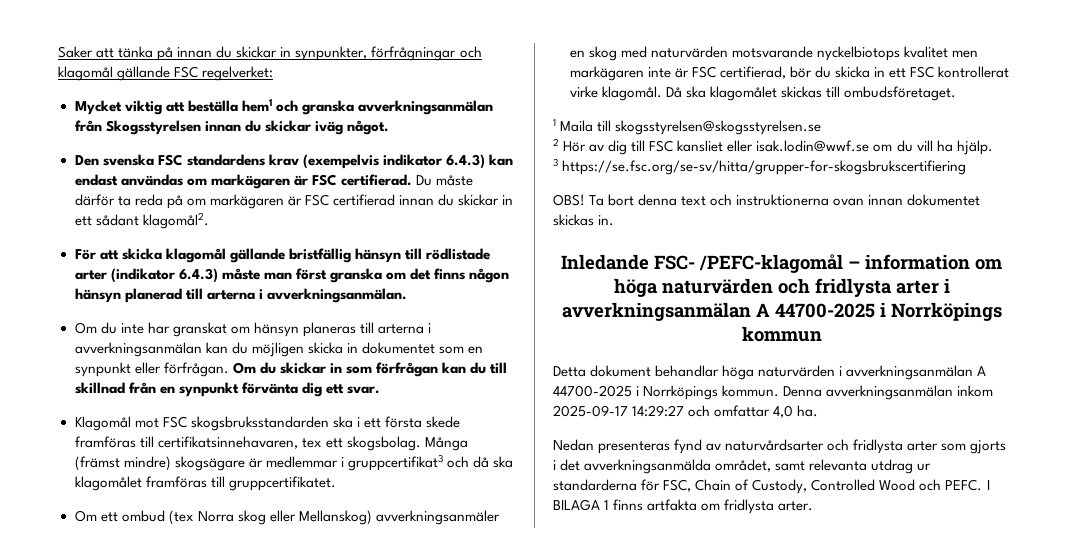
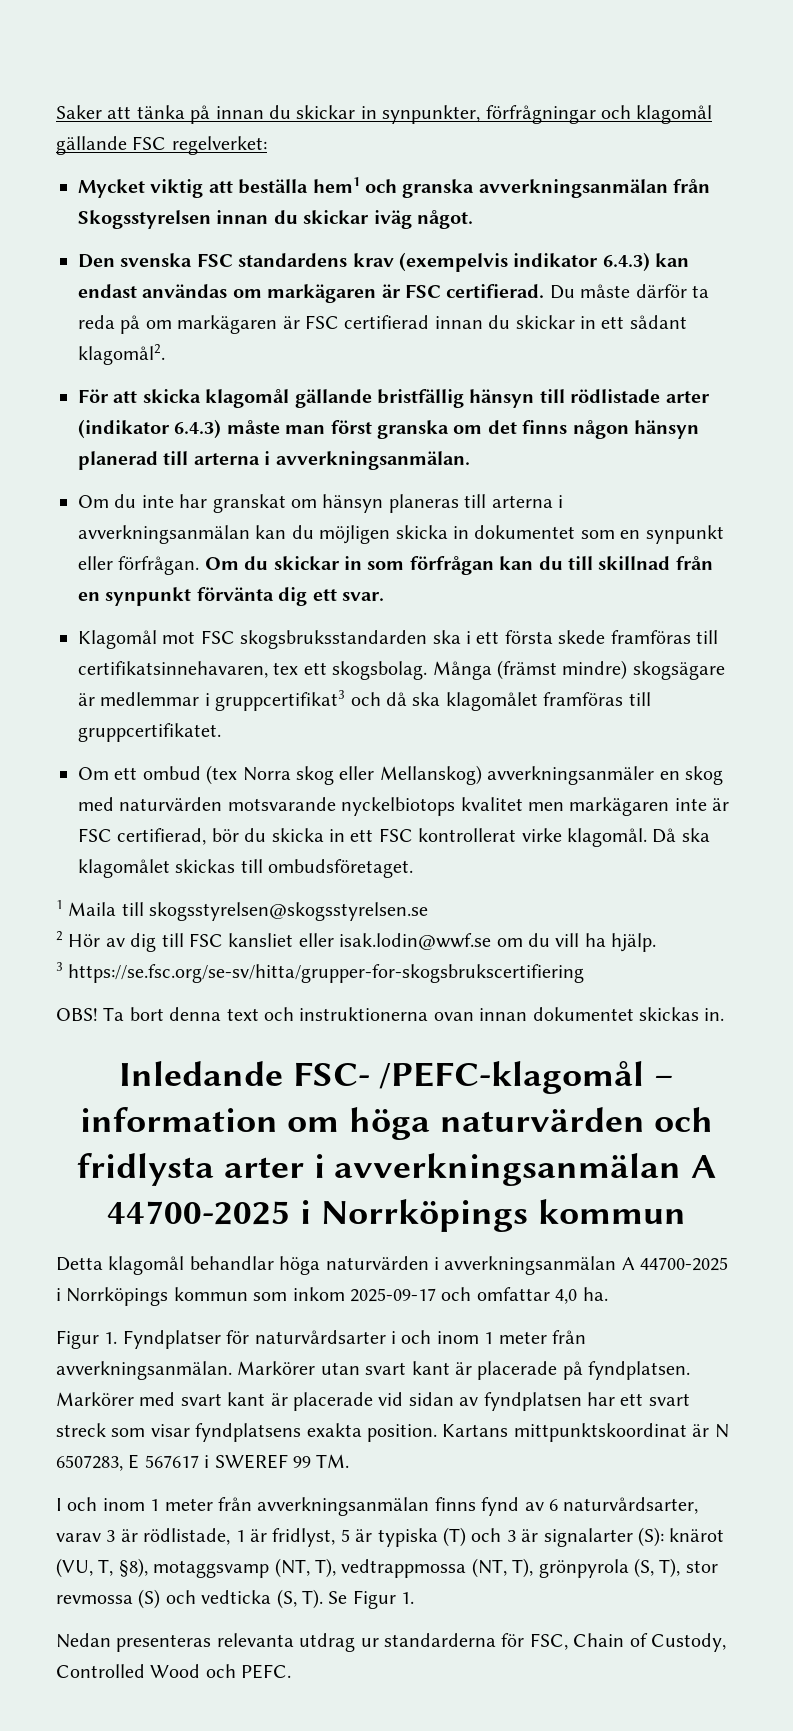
- Detta dokument behandlar höga naturvärden i avverkningsanmälan A 44700-2025 i Norrköpings kommun. Denna avverkningsanmälan inkom 2025-09-17 14:29:27 och omfattar 4,0 ha.
+ Detta klagomål behandlar höga naturvärden i avverkningsanmälan A 44700-2025 i Norrköpings kommun som inkom 2025-09-17 och omfattar 4,0 ha.
- Nedan presenteras fynd av naturvårdsarter och fridlysta arter som gjorts i det avverkningsanmälda området, samt relevanta utdrag ur standarderna för FSC, Chain of Custody, Controlled Wood och PEFC. I BILAGA 1 finns artfakta om fridlysta arter.
+ Figur 1. Fyndplatser för naturvårdsarter i och inom 1 meter från avverkningsanmälan. Markörer utan svart kant är placerade på fyndplatsen. Markörer med svart kant är placerade vid sidan av fyndplatsen har ett svart streck som visar fyndplatsens exakta position. Kartans mittpunktskoordinat är N 6507283, E 567617 i SWEREF 99 TM.
+ I och inom 1 meter från avverkningsanmälan finns fynd av 6 naturvårdsarter, varav 3 är rödlistade, 1 är fridlyst, 5 är typiska (T) och 3 är signalarter (S): knärot (VU, T, §8), motaggsvamp (NT, T), vedtrappmossa (NT, T), grönpyrola (S, T), stor revmossa (S) och vedticka (S, T). Se Figur 1.
+ Nedan presenteras relevanta utdrag ur standarderna för FSC, Chain of Custody, Controlled Wood och PEFC.

